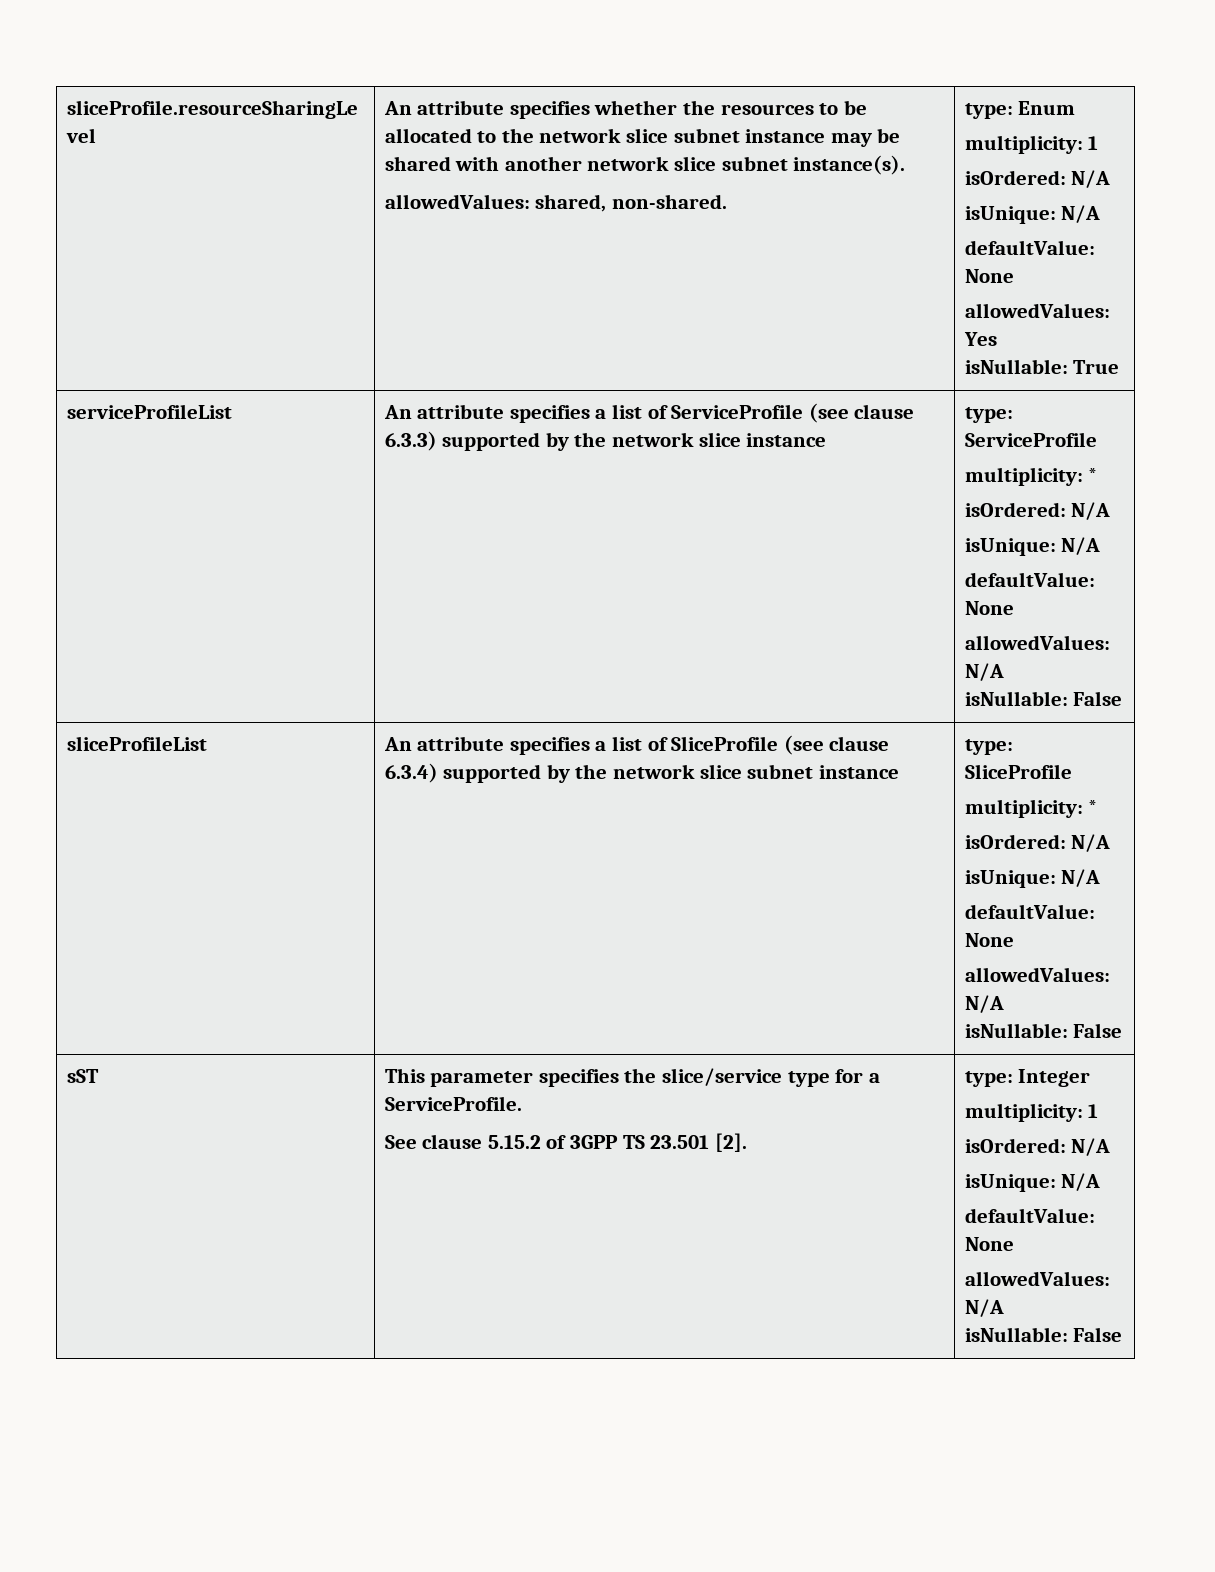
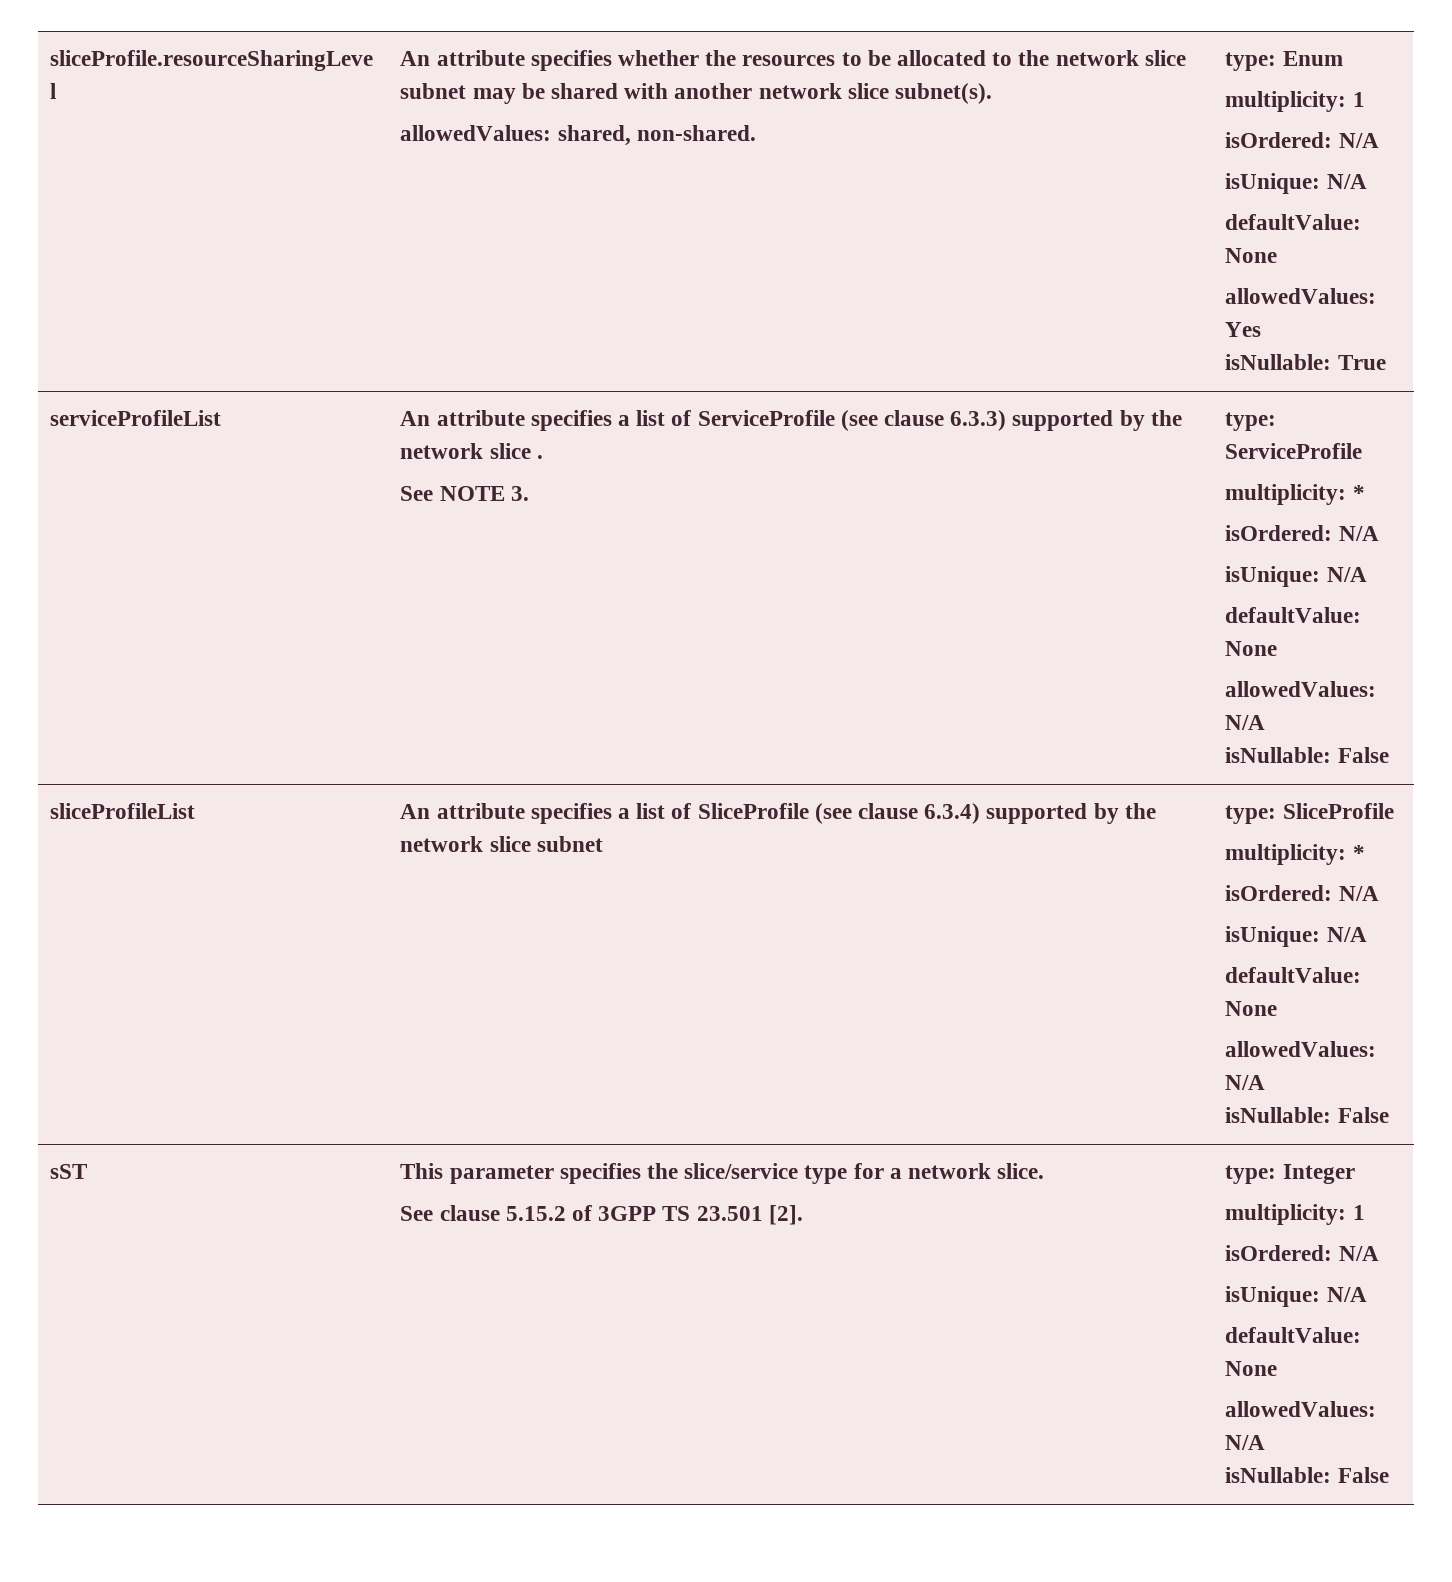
- An attribute specifies whether the resources to be allocated to the network slice subnet instance may be shared with another network slice subnet instance(s).
+ An attribute specifies whether the resources to be allocated to the network slice subnet may be shared with another network slice subnet(s).
- serviceProfileList | An attribute specifies a list of ServiceProfile (see clause 6.3.3) supported by the network slice instance | type: ServiceProfile
+ serviceProfileList | An attribute specifies a list of ServiceProfile (see clause 6.3.3) supported by the network slice .
+ See NOTE 3. | type: ServiceProfile
- sliceProfileList | An attribute specifies a list of SliceProfile (see clause 6.3.4) supported by the network slice subnet instance | type: SliceProfile
+ sliceProfileList | An attribute specifies a list of SliceProfile (see clause 6.3.4) supported by the network slice subnet | type: SliceProfile
- sST | This parameter specifies the slice/service type for a ServiceProfile.
+ sST | This parameter specifies the slice/service type for a network slice.

